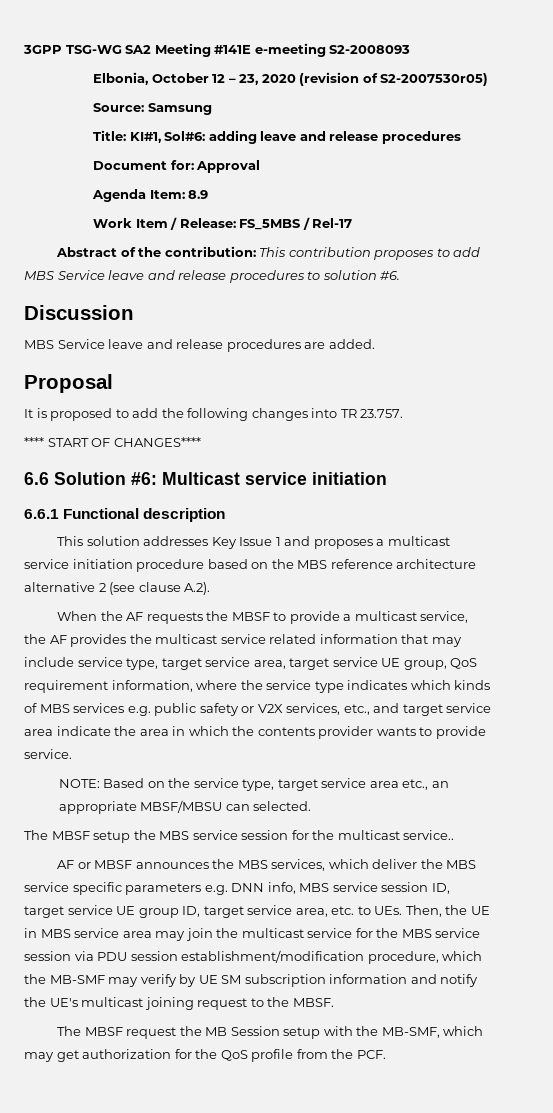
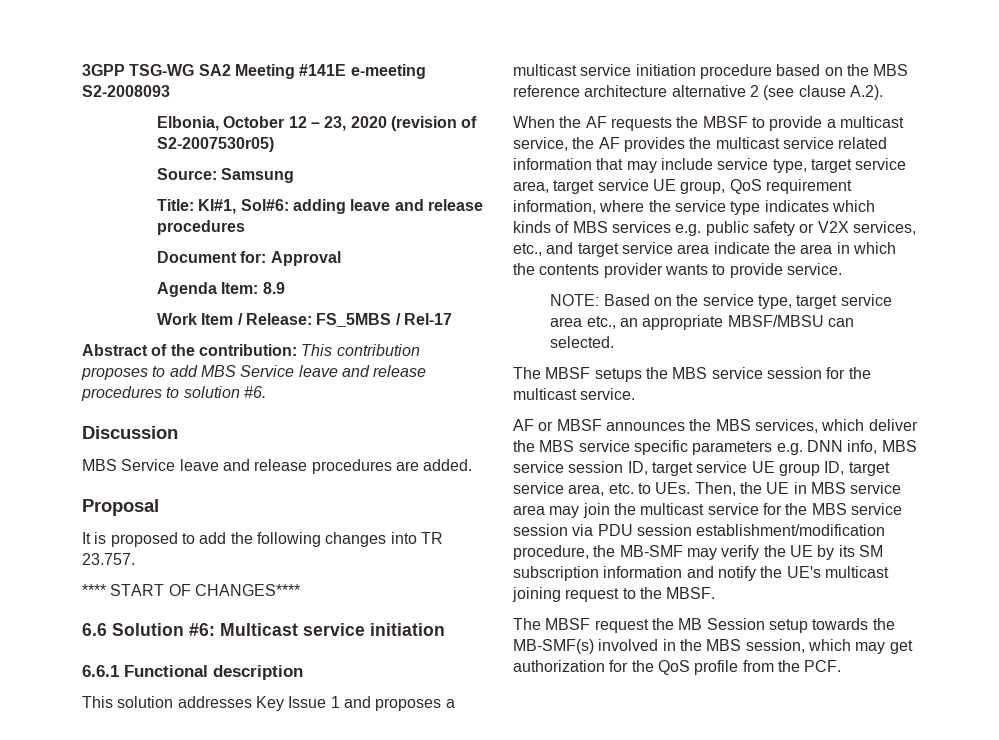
- The MBSF setup the MBS service session for the multicast service..
+ The MBSF setups the MBS service session for the multicast service.
- AF or MBSF announces the MBS services, which deliver the MBS service specific parameters e.g. DNN info, MBS service session ID, target service UE group ID, target service area, etc. to UEs. Then, the UE in MBS service area may join the multicast service for the MBS service session via PDU session establishment/modification procedure, which the MB-SMF may verify by UE SM subscription information and notify the UE's multicast joining request to the MBSF.
+ AF or MBSF announces the MBS services, which deliver the MBS service specific parameters e.g. DNN info, MBS service session ID, target service UE group ID, target service area, etc. to UEs. Then, the UE in MBS service area may join the multicast service for the MBS service session via PDU session establishment/modification procedure, the MB-SMF may verify the UE by its SM subscription information and notify the UE's multicast joining request to the MBSF.
- The MBSF request the MB Session setup with the MB-SMF, which may get authorization for the QoS profile from the PCF.
+ The MBSF request the MB Session setup towards the MB-SMF(s) involved in the MBS session, which may get authorization for the QoS profile from the PCF.

